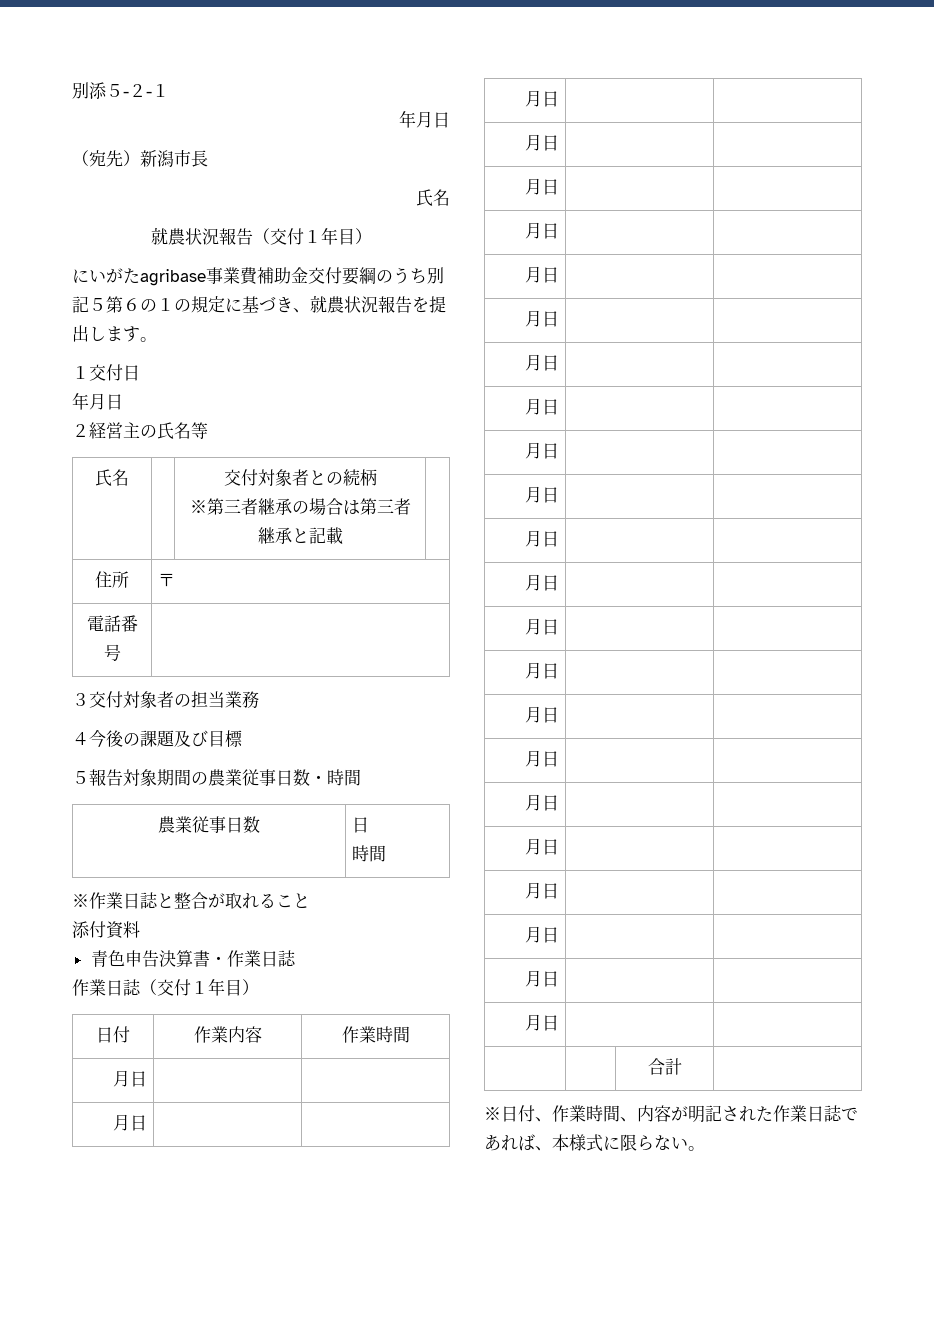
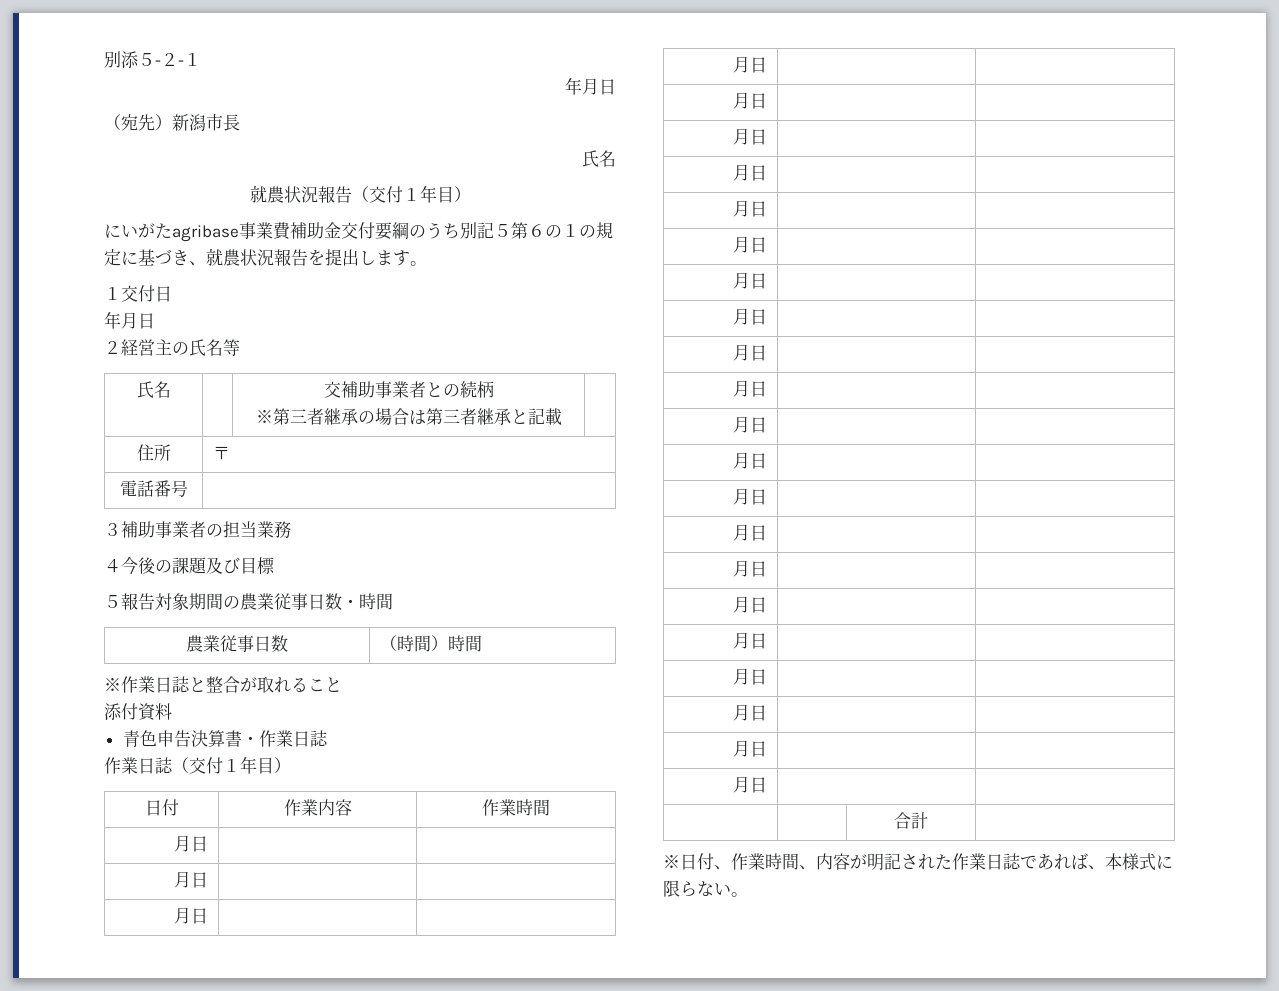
- 氏名 | | 交付対象者との続柄
+ 氏名 | | 交補助事業者との続柄
- ３交付対象者の担当業務
+ ３補助事業者の担当業務
- 農業従事日数 | 日
- 時間
+ 農業従事日数 | （時間）時間

